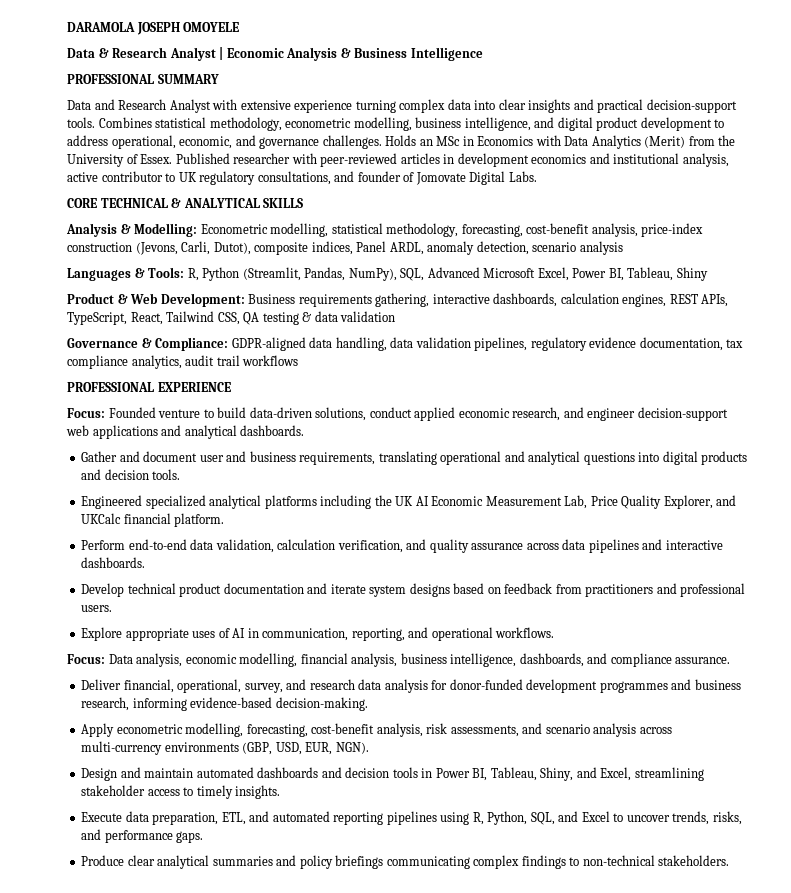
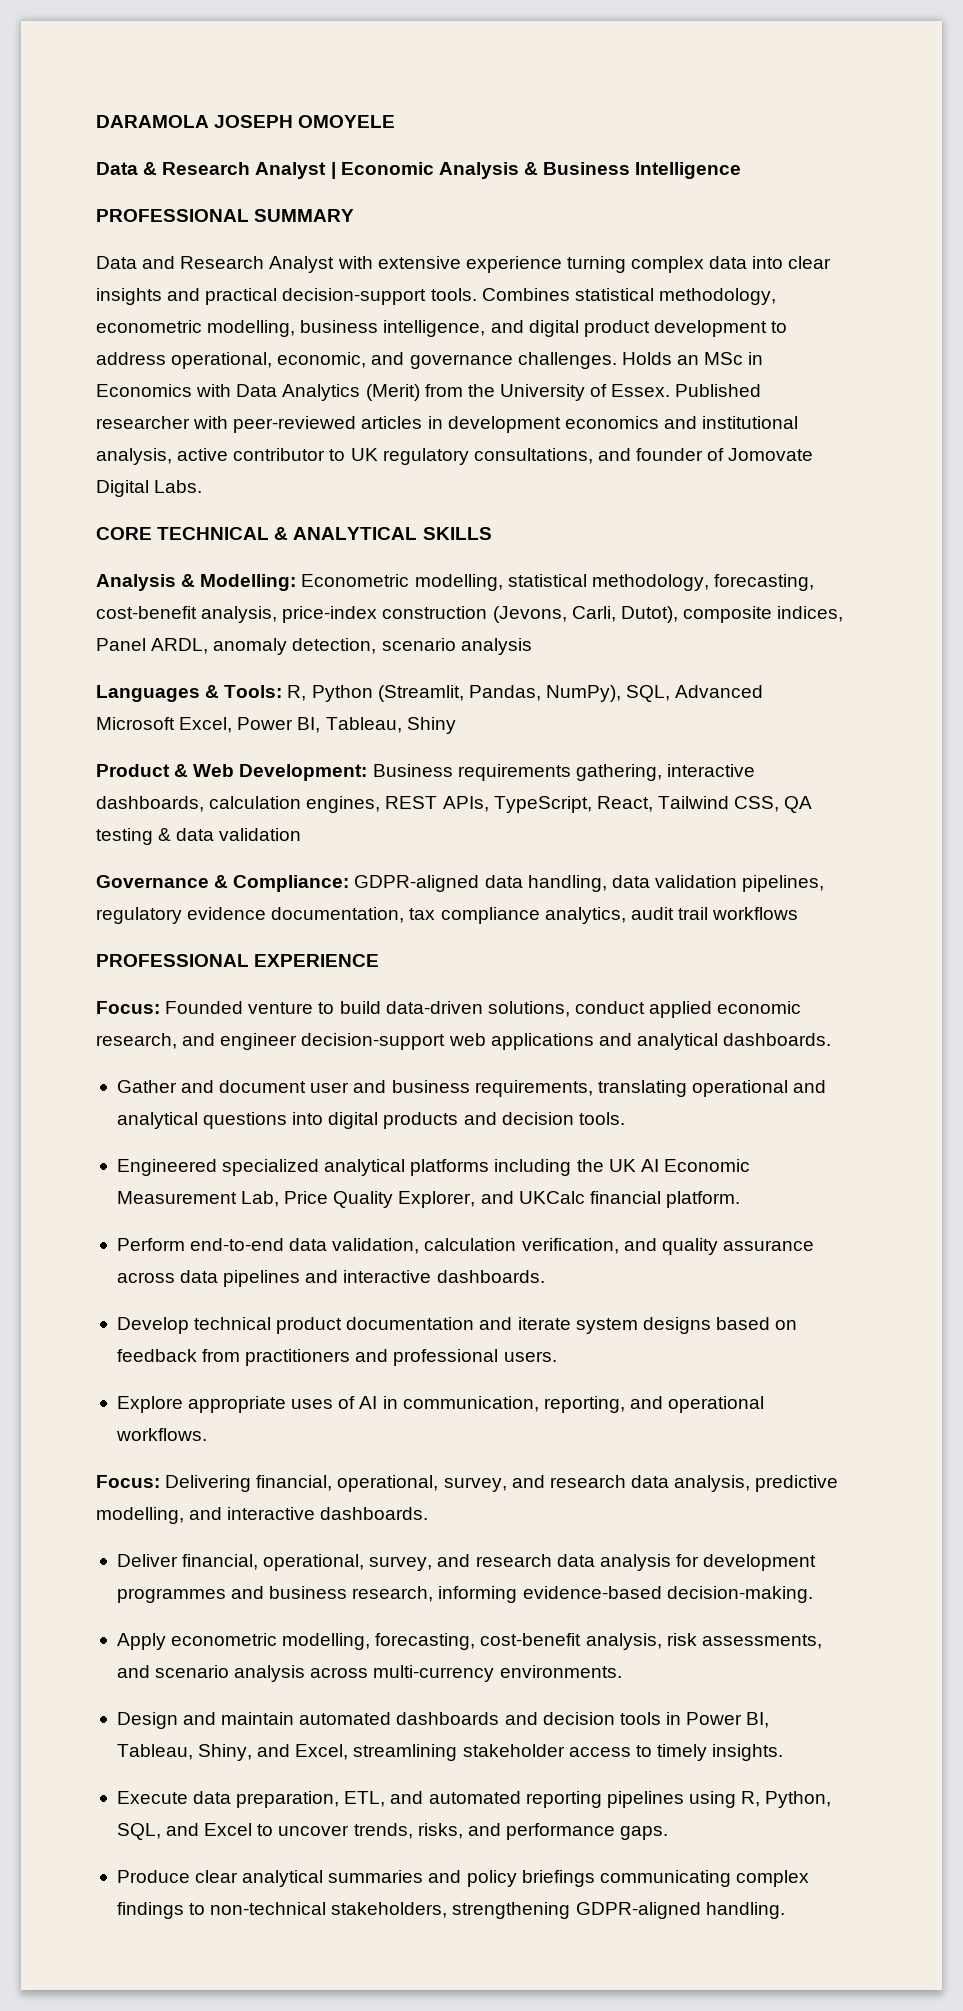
- Focus: Data analysis, economic modelling, financial analysis, business intelligence, dashboards, and compliance assurance.
+ Focus: Delivering financial, operational, survey, and research data analysis, predictive modelling, and interactive dashboards.
- Deliver financial, operational, survey, and research data analysis for donor-funded development programmes and business research, informing evidence-based decision-making.
+ Deliver financial, operational, survey, and research data analysis for development programmes and business research, informing evidence-based decision-making.
- Apply econometric modelling, forecasting, cost-benefit analysis, risk assessments, and scenario analysis across multi-currency environments (GBP, USD, EUR, NGN).
+ Apply econometric modelling, forecasting, cost-benefit analysis, risk assessments, and scenario analysis across multi-currency environments.
- Produce clear analytical summaries and policy briefings communicating complex findings to non-technical stakeholders.
+ Produce clear analytical summaries and policy briefings communicating complex findings to non-technical stakeholders, strengthening GDPR-aligned handling.

